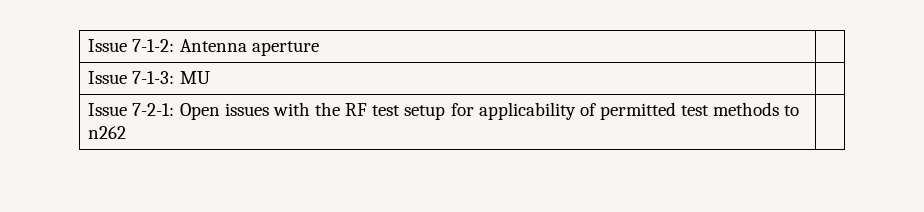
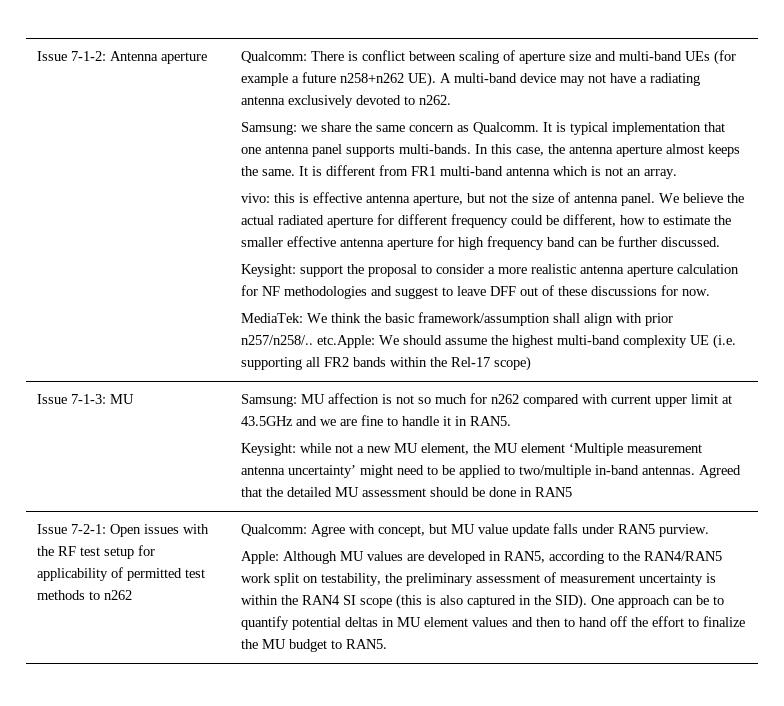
- Issue 7-1-3: MU |
+ Qualcomm: There is conflict between scaling of aperture size and multi-band UEs (for example a future n258+n262 UE). A multi-band device may not have a radiating antenna exclusively devoted to n262.
+ Samsung: we share the same concern as Qualcomm. It is typical implementation that one antenna panel supports multi-bands. In this case, the antenna aperture almost keeps the same. It is different from FR1 multi-band antenna which is not an array.
+ vivo: this is effective antenna aperture, but not the size of antenna panel. We believe the actual radiated aperture for different frequency could be different, how to estimate the smaller effective antenna aperture for high frequency band can be further discussed.
+ Keysight: support the proposal to consider a more realistic antenna aperture calculation for NF methodologies and suggest to leave DFF out of these discussions for now.
+ MediaTek: We think the basic framework/assumption shall align with prior n257/n258/.. etc.Apple: We should assume the highest multi-band complexity UE (i.e. supporting all FR2 bands within the Rel-17 scope)
+ Issue 7-1-3: MU | Samsung: MU affection is not so much for n262 compared with current upper limit at 43.5GHz and we are fine to handle it in RAN5.
+ Keysight: while not a new MU element, the MU element ‘Multiple measurement antenna uncertainty’ might need to be applied to two/multiple in-band antennas. Agreed that the detailed MU assessment should be done in RAN5
+ Qualcomm: Agree with concept, but MU value update falls under RAN5 purview.
+ Apple: Although MU values are developed in RAN5, according to the RAN4/RAN5 work split on testability, the preliminary assessment of measurement uncertainty is within the RAN4 SI scope (this is also captured in the SID). One approach can be to quantify potential deltas in MU element values and then to hand off the effort to finalize the MU budget to RAN5.

